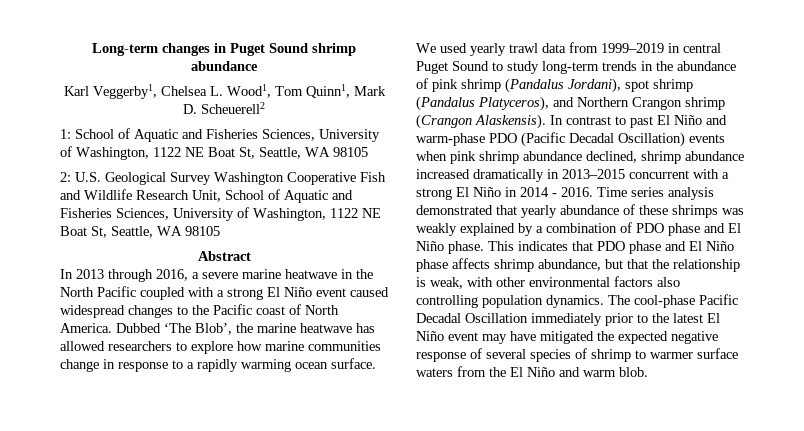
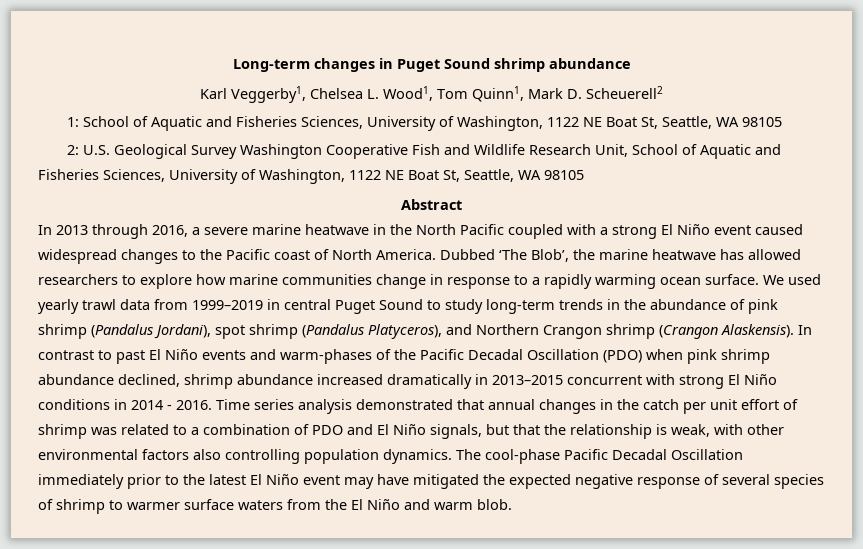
- In contrast to past El Niño and warm-phase PDO (Pacific Decadal Oscillation) events when pink shrimp abundance declined, shrimp abundance increased dramatically in 2013–2015 concurrent with a strong El Niño in 2014 - 2016.
+ In contrast to past El Niño events and warm-phases of the Pacific Decadal Oscillation (PDO) when pink shrimp abundance declined, shrimp abundance increased dramatically in 2013–2015 concurrent with strong El Niño conditions in 2014 - 2016.
- Time series analysis demonstrated that yearly abundance of these shrimps was weakly explained by a combination of PDO phase and El Niño phase. This indicates that PDO phase and El Niño phase affects shrimp abundance, but that the relationship is weak, with other environmental factors also controlling population dynamics.
+ Time series analysis demonstrated that annual changes in the catch per unit effort of shrimp was related to a combination of PDO and El Niño signals, but that the relationship is weak, with other environmental factors also controlling population dynamics.

